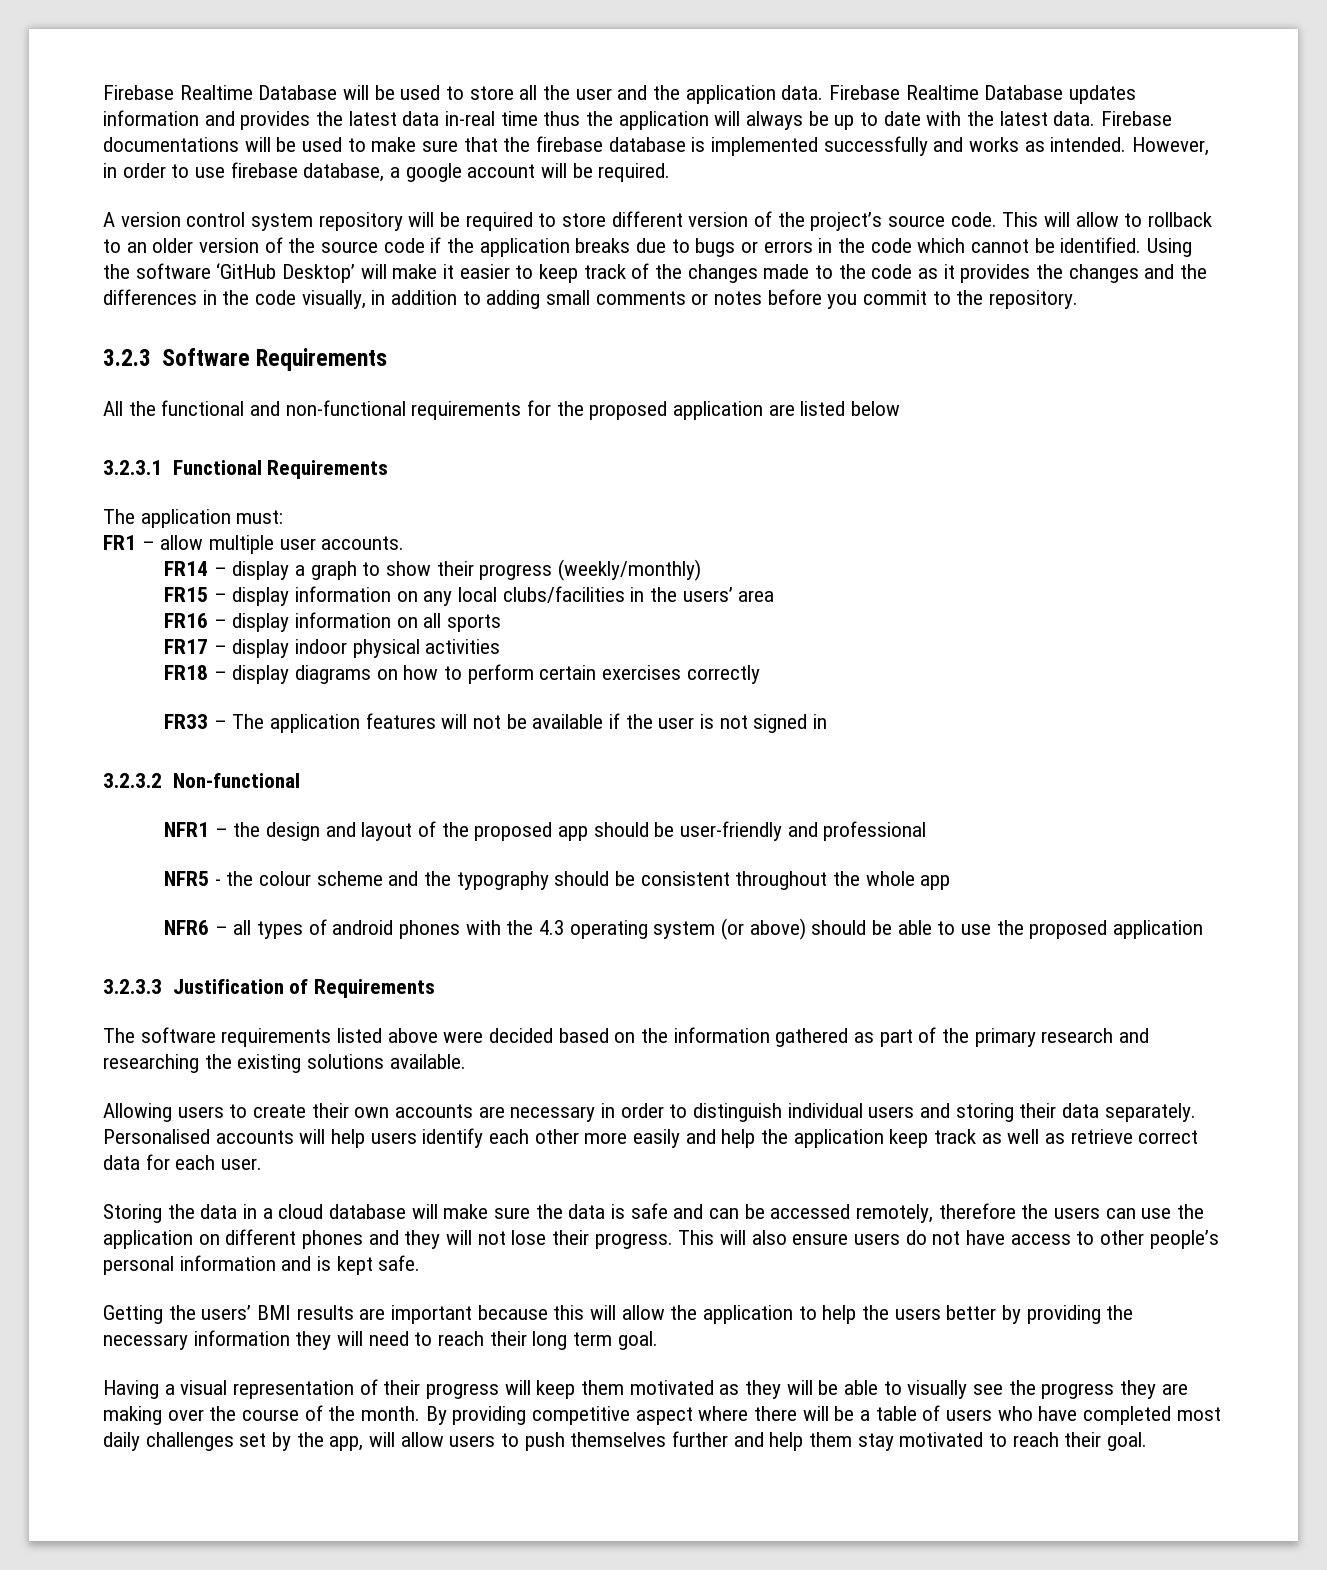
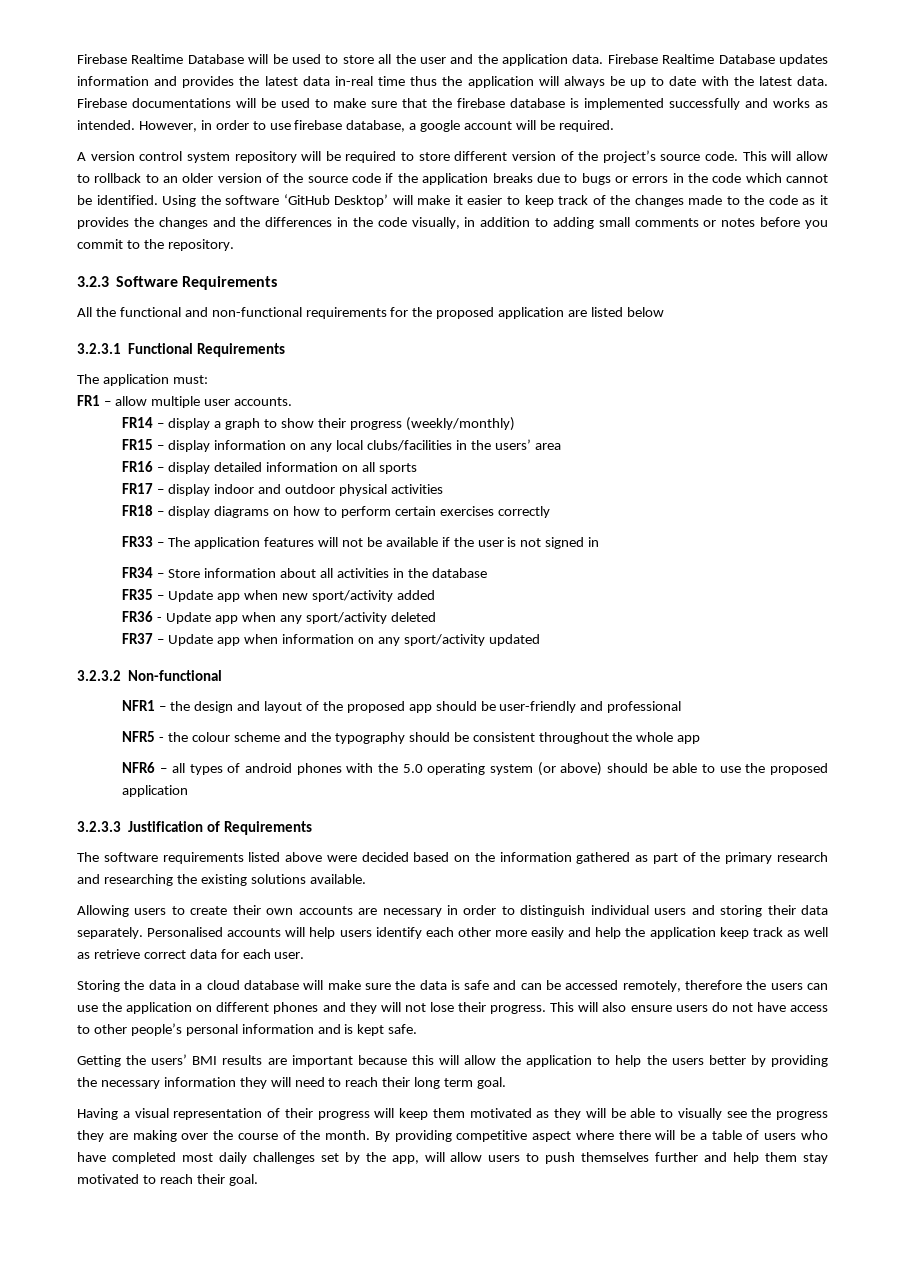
- FR16 – display information on all sports
+ FR16 – display detailed information on all sports
- FR17 – display indoor physical activities
+ FR17 – display indoor and outdoor physical activities
+ FR34 – Store information about all activities in the database
+ FR35 – Update app when new sport/activity added
+ FR36 - Update app when any sport/activity deleted
+ FR37 – Update app when information on any sport/activity updated
- NFR6 – all types of android phones with the 4.3 operating system (or above) should be able to use the proposed application
+ NFR6 – all types of android phones with the 5.0 operating system (or above) should be able to use the proposed application

